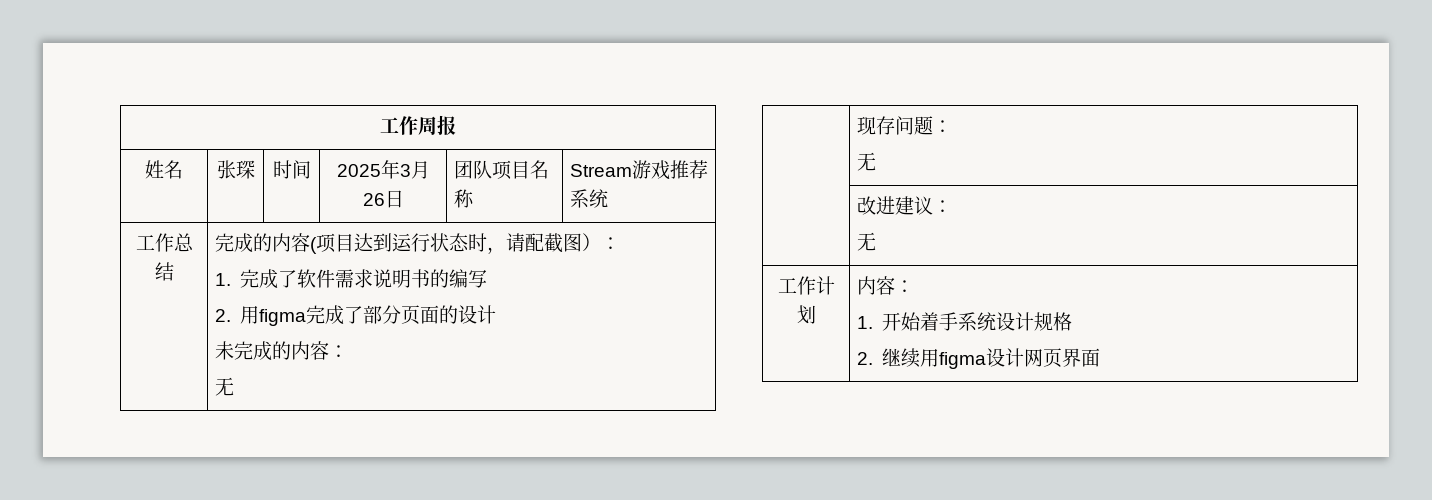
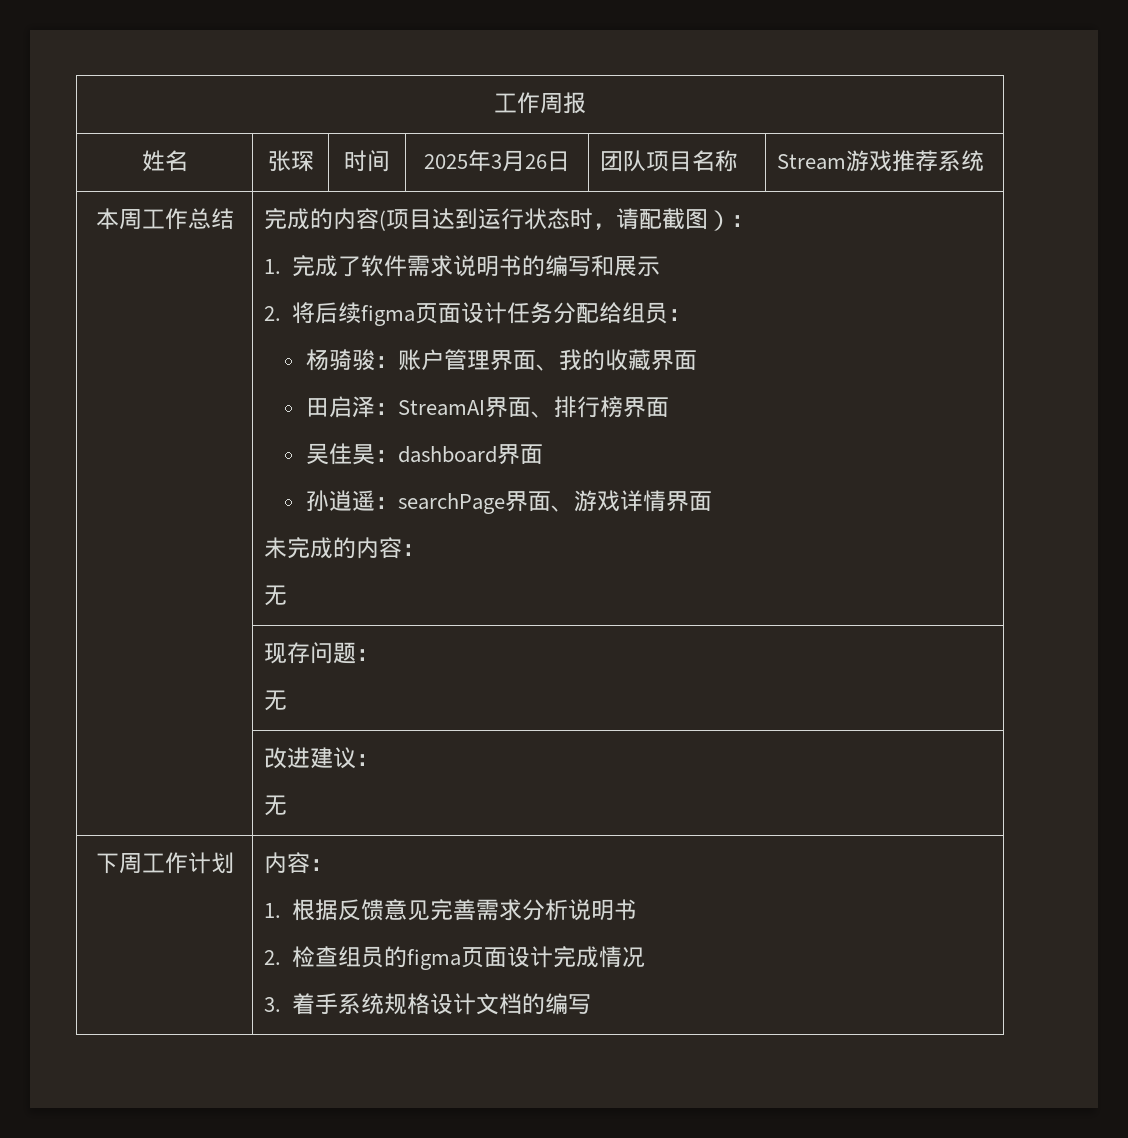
- 工作总结
+ 本周工作总结
- 1.完成了软件需求说明书的编写
- 2.用figma完成了部分页面的设计
+ 1.完成了软件需求说明书的编写和展示
+ 2.将后续figma页面设计任务分配给组员：
+ 杨骑骏：账户管理界面、我的收藏界面
+ 田启泽：StreamAI界面、排行榜界面
+ 吴佳昊：dashboard界面
+ 孙逍遥：searchPage界面、游戏详情界面
- 工作计划 | 内容：
- 1.开始着手系统设计规格
- 2.继续用figma设计网页界面
+ 下周工作计划 | 内容：
+ 1.根据反馈意见完善需求分析说明书
+ 2.检查组员的figma页面设计完成情况
+ 3.着手系统规格设计文档的编写

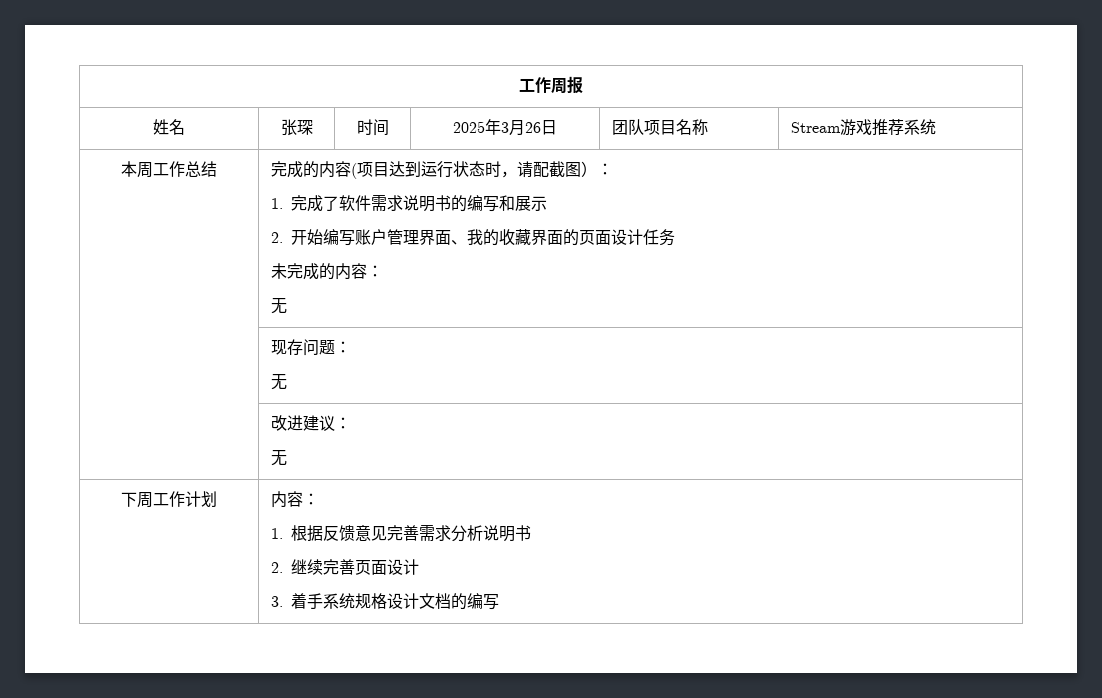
- 2.将后续figma页面设计任务分配给组员：
- 杨骑骏：账户管理界面、我的收藏界面
- 田启泽：StreamAI界面、排行榜界面
- 吴佳昊：dashboard界面
- 孙逍遥：searchPage界面、游戏详情界面
+ 2.开始编写账户管理界面、我的收藏界面的页面设计任务
  下周工作计划 | 内容：
  1.根据反馈意见完善需求分析说明书
- 2.检查组员的figma页面设计完成情况
+ 2.继续完善页面设计

